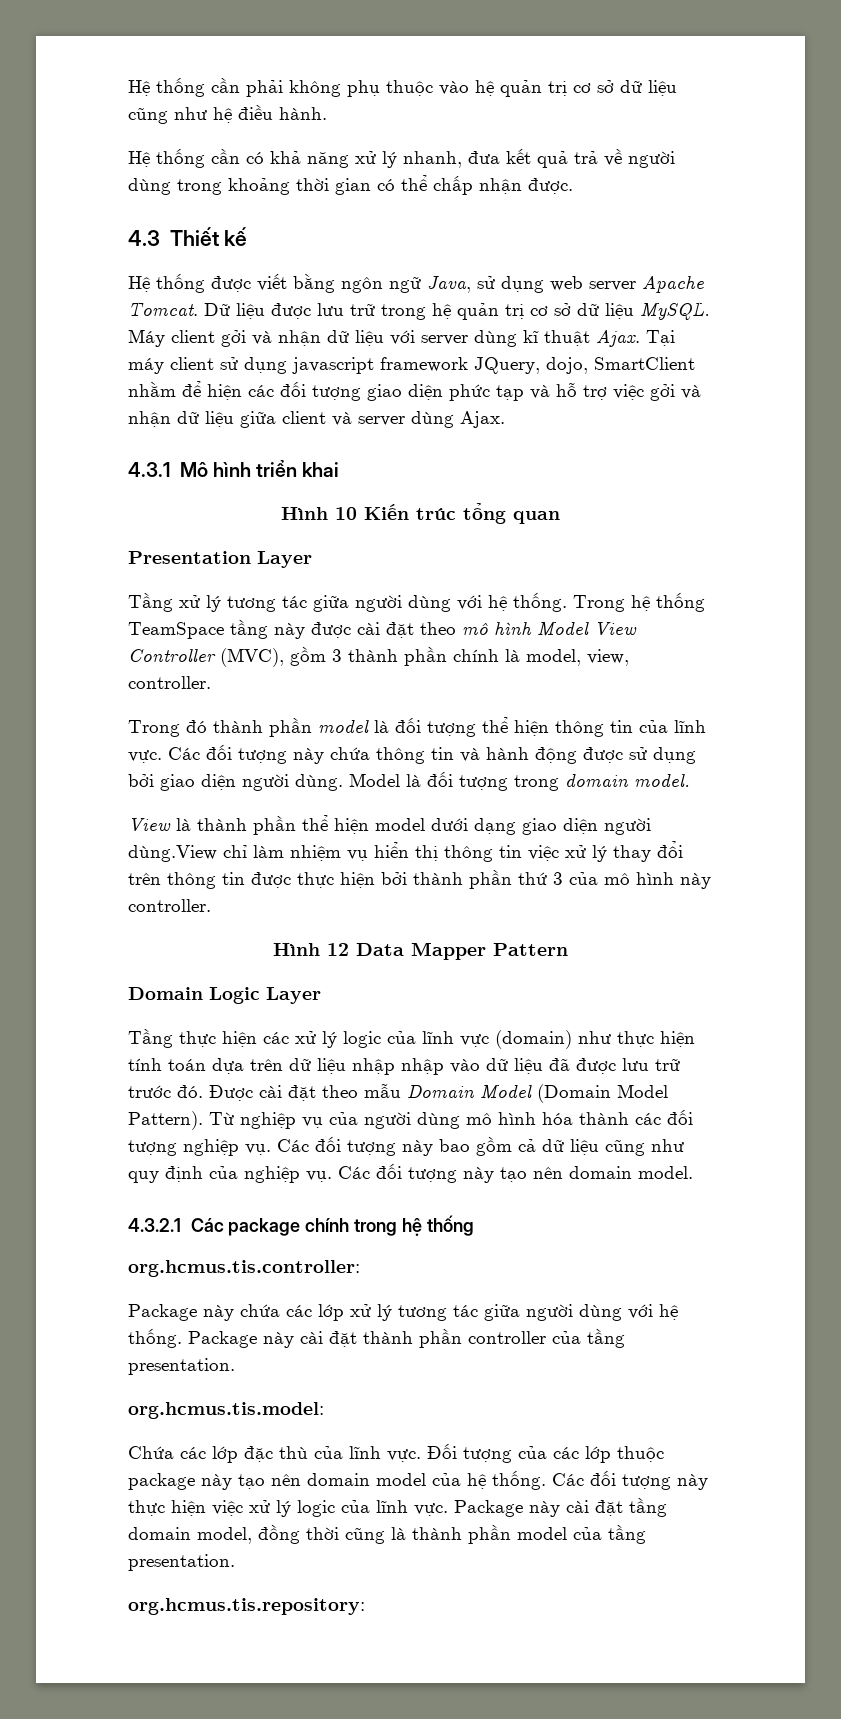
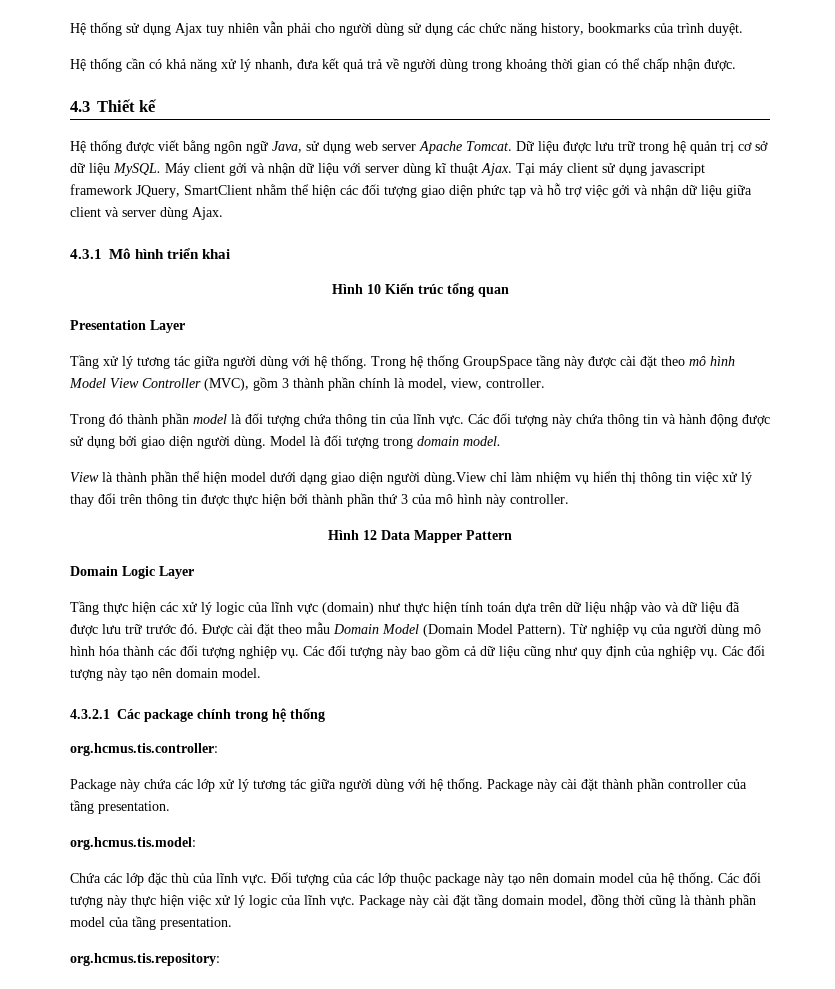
- Hệ thống cần phải không phụ thuộc vào hệ quản trị cơ sở dữ liệu cũng như hệ điều hành.
+ Hệ thống sử dụng Ajax tuy nhiên vẫn phải cho người dùng sử dụng các chức năng history, bookmarks của trình duyệt.
- Tại máy client sử dụng javascript framework JQuery, dojo, SmartClient nhằm để hiện các đối tượng giao diện phức tạp và hỗ trợ việc gởi và nhận dữ liệu giữa client và server dùng Ajax.
+ Tại máy client sử dụng javascript framework JQuery, SmartClient nhằm thể hiện các đối tượng giao diện phức tạp và hỗ trợ việc gởi và nhận dữ liệu giữa client và server dùng Ajax.
- Trong hệ thống TeamSpace tầng này được cài đặt theo mô hình Model View Controller (MVC), gồm 3 thành phần chính là model, view, controller.
+ Trong hệ thống GroupSpace tầng này được cài đặt theo mô hình Model View Controller (MVC), gồm 3 thành phần chính là model, view, controller.
- Trong đó thành phần model là đối tượng thể hiện thông tin của lĩnh vực.
+ Trong đó thành phần model là đối tượng chứa thông tin của lĩnh vực.
- Tầng thực hiện các xử lý logic của lĩnh vực (domain) như thực hiện tính toán dựa trên dữ liệu nhập nhập vào dữ liệu đã được lưu trữ trước đó.
+ Tầng thực hiện các xử lý logic của lĩnh vực (domain) như thực hiện tính toán dựa trên dữ liệu nhập vào và dữ liệu đã được lưu trữ trước đó.

